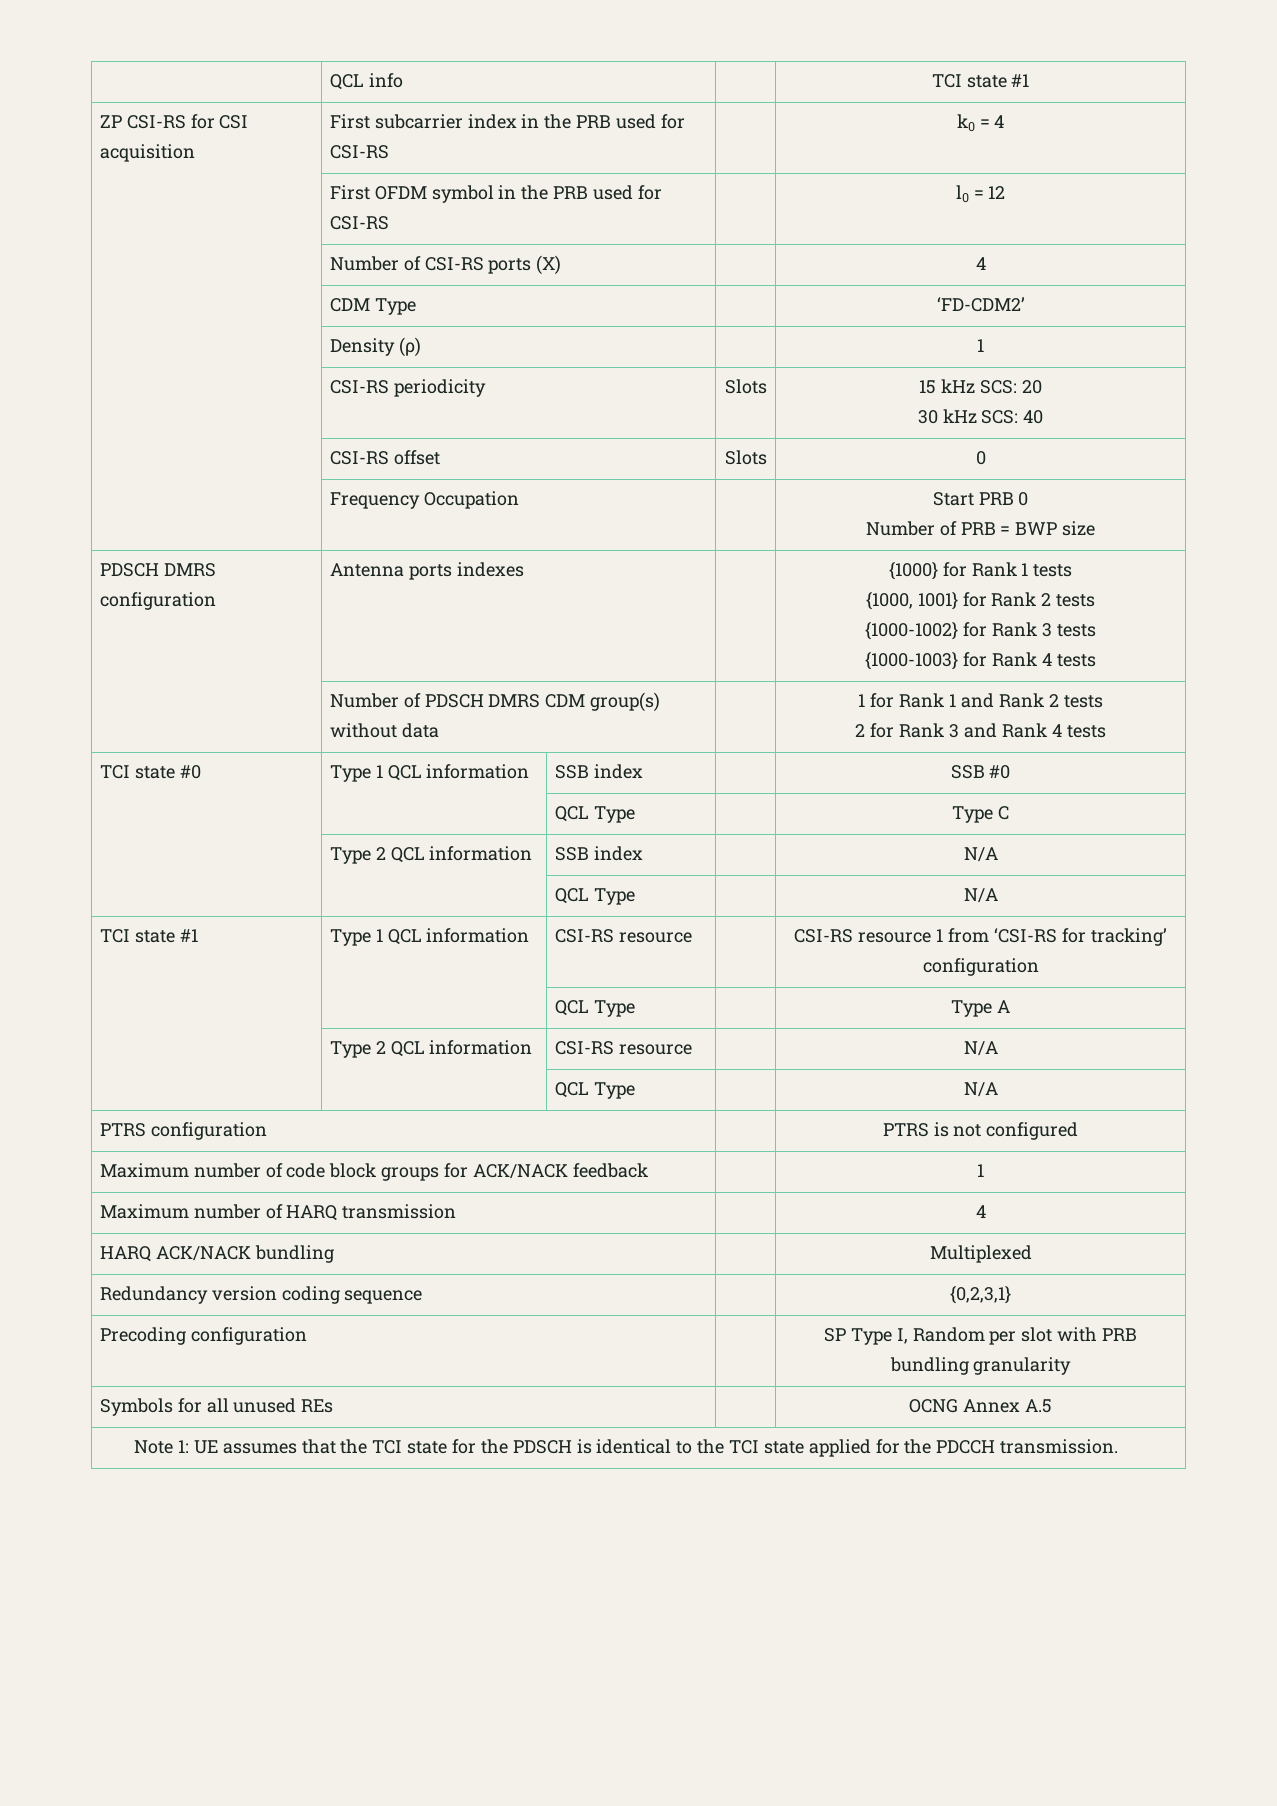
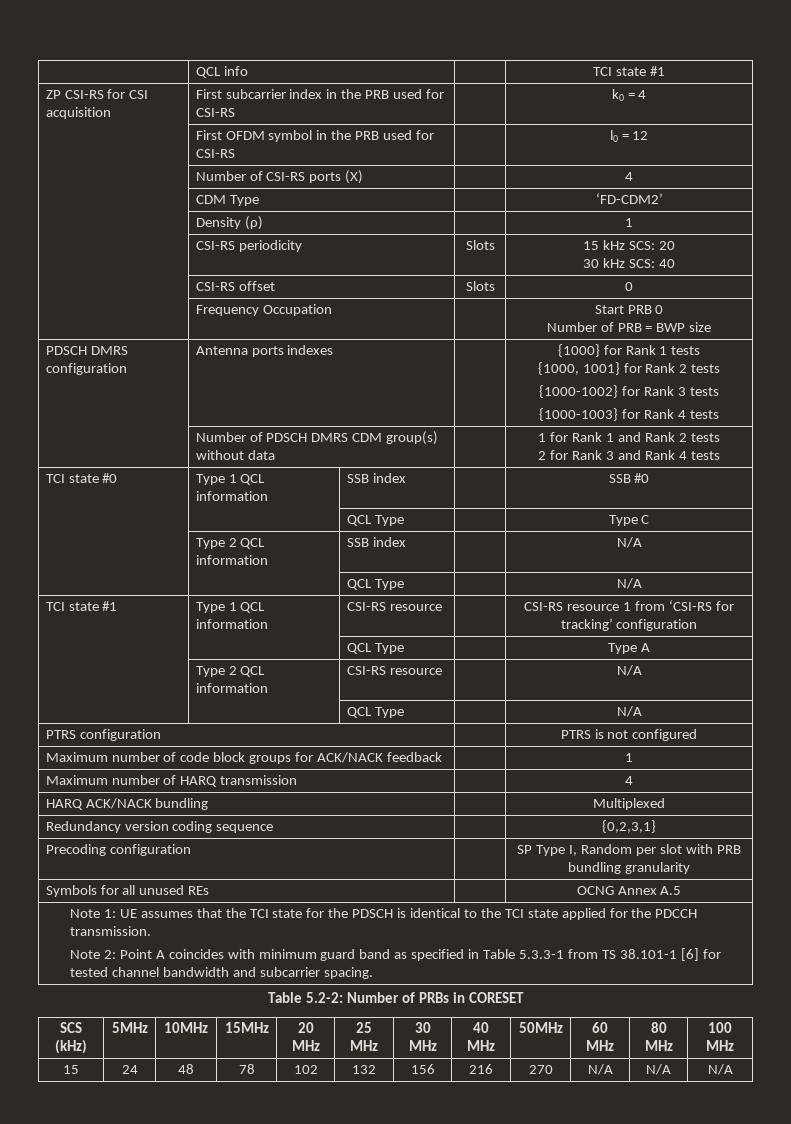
+ Note 2: Point A coincides with minimum guard band as specified in Table 5.3.3-1 from TS 38.101-1 [6] for tested channel bandwidth and subcarrier spacing.
+ Table 5.2-2: Number of PRBs in CORESET
+ SCS (kHz) | 5MHz | 10MHz | 15MHz | 20 MHz | 25 MHz | 30 MHz | 40 MHz | 50MHz | 60 MHz | 80 MHz | 100 MHz
+ 15 | 24 | 48 | 78 | 102 | 132 | 156 | 216 | 270 | N/A | N/A | N/A

